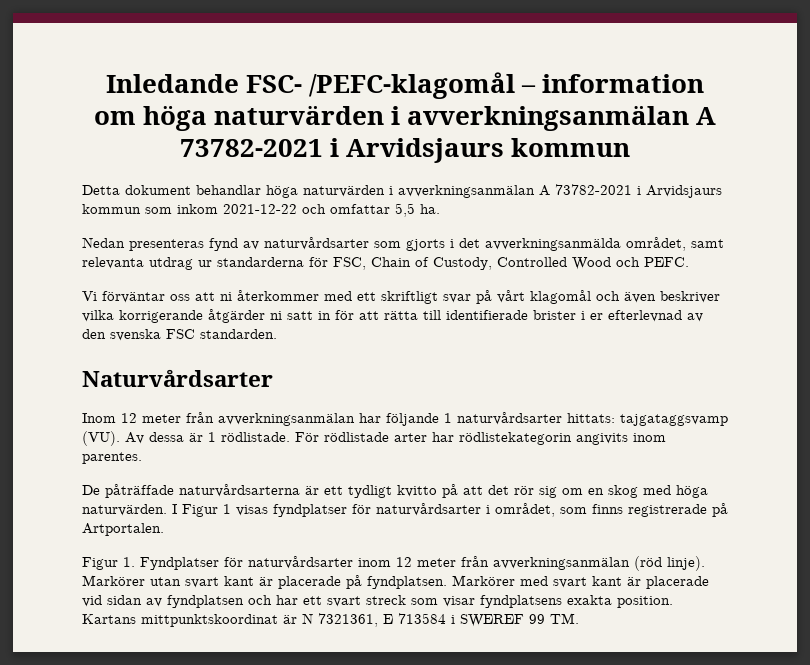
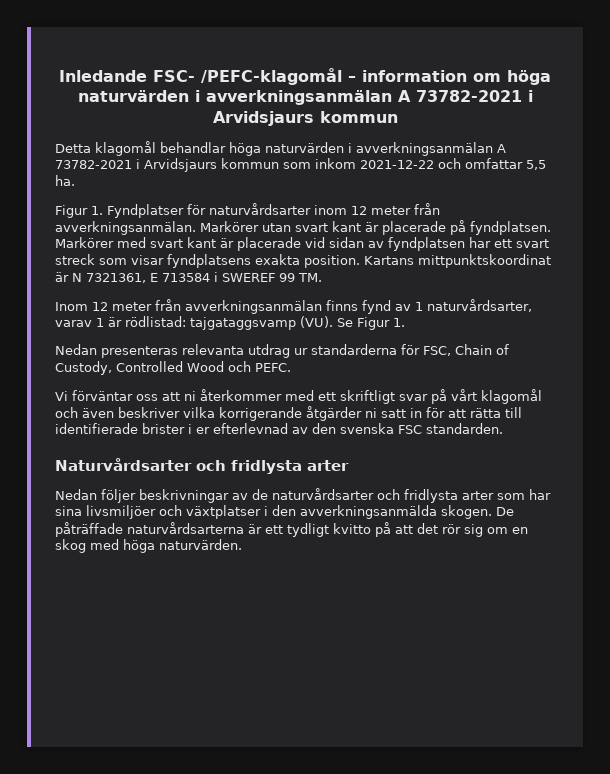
- Detta dokument behandlar höga naturvärden i avverkningsanmälan A 73782-2021 i Arvidsjaurs kommun som inkom 2021-12-22 och omfattar 5,5 ha.
+ Detta klagomål behandlar höga naturvärden i avverkningsanmälan A 73782-2021 i Arvidsjaurs kommun som inkom 2021-12-22 och omfattar 5,5 ha.
- Nedan presenteras fynd av naturvårdsarter som gjorts i det avverkningsanmälda området, samt relevanta utdrag ur standarderna för FSC, Chain of Custody, Controlled Wood och PEFC.
+ Figur 1. Fyndplatser för naturvårdsarter inom 12 meter från avverkningsanmälan. Markörer utan svart kant är placerade på fyndplatsen. Markörer med svart kant är placerade vid sidan av fyndplatsen har ett svart streck som visar fyndplatsens exakta position. Kartans mittpunktskoordinat är N 7321361, E 713584 i SWEREF 99 TM.
+ Inom 12 meter från avverkningsanmälan finns fynd av 1 naturvårdsarter, varav 1 är rödlistad: tajgataggsvamp (VU). Se Figur 1.
+ Nedan presenteras relevanta utdrag ur standarderna för FSC, Chain of Custody, Controlled Wood och PEFC.
- Naturvårdsarter
- Inom 12 meter från avverkningsanmälan har följande 1 naturvårdsarter hittats: tajgataggsvamp (VU). Av dessa är 1 rödlistade. För rödlistade arter har rödlistekategorin angivits inom parentes.
- De påträffade naturvårdsarterna är ett tydligt kvitto på att det rör sig om en skog med höga naturvärden. I Figur 1 visas fyndplatser för naturvårdsarter i området, som finns registrerade på Artportalen.
- Figur 1. Fyndplatser för naturvårdsarter inom 12 meter från avverkningsanmälan (röd linje). Markörer utan svart kant är placerade på fyndplatsen. Markörer med svart kant är placerade vid sidan av fyndplatsen och har ett svart streck som visar fyndplatsens exakta position. Kartans mittpunktskoordinat är N 7321361, E 713584 i SWEREF 99 TM.
+ Naturvårdsarter och fridlysta arter
+ Nedan följer beskrivningar av de naturvårdsarter och fridlysta arter som har sina livsmiljöer och växtplatser i den avverkningsanmälda skogen. De påträffade naturvårdsarterna är ett tydligt kvitto på att det rör sig om en skog med höga naturvärden.

